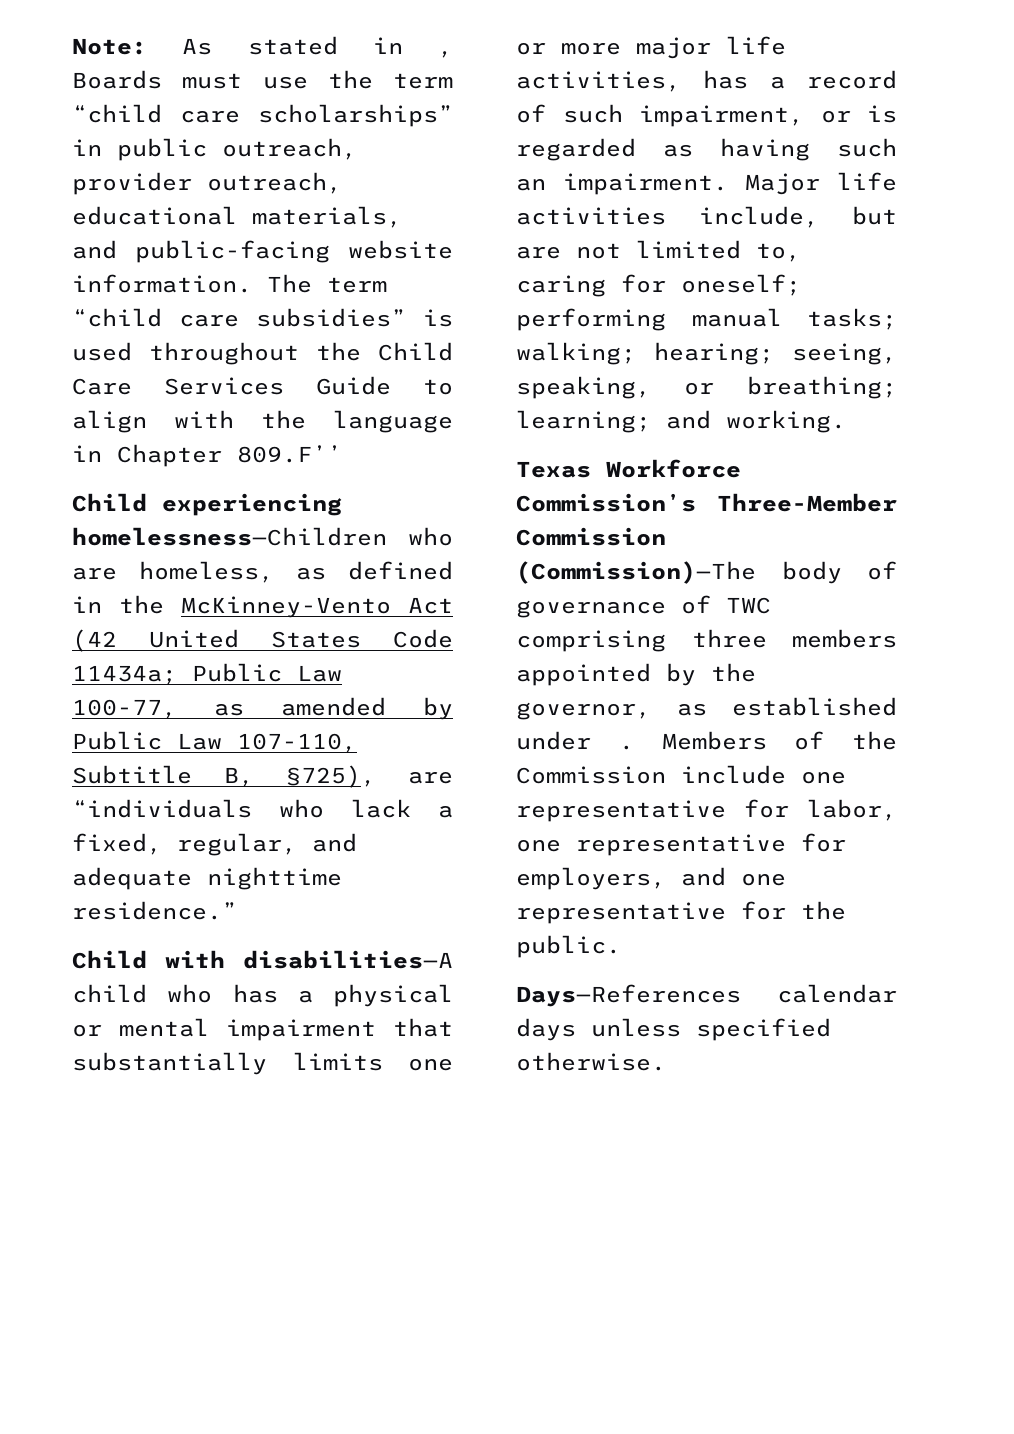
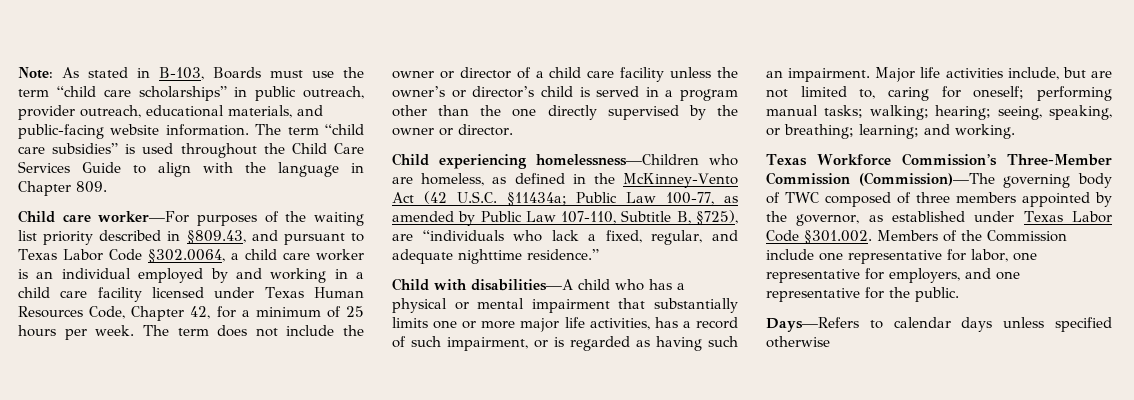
- Note: As stated in , Boards must use the term “child care scholarships” in public outreach, provider outreach, educational materials, and public-facing website information.
+ Note: As stated in B-103, Boards must use the term “child care scholarships” in public outreach, provider outreach, educational materials, and public-facing website information.
- The term “child care subsidies” is used throughout the Child Care Services Guide to align with the language in Chapter 809.F’’
+ The term “child care subsidies” is used throughout the Child Care Services Guide to align with the language in Chapter 809.
+ Child care worker—For purposes of the waiting list priority described in §809.43, and pursuant to Texas Labor Code §302.0064, a child care worker is an individual employed by and working in a child care facility licensed under Texas Human Resources Code, Chapter 42, for a minimum of 25 hours per week. The term does not include the owner or director of a child care facility unless the owner’s or director’s child is served in a program other than the one directly supervised by the owner or director.
- Child experiencing homelessness—Children who are homeless, as defined in the McKinney-Vento Act (42 United States Code 11434a; Public Law 100-77, as amended by Public Law 107-110, Subtitle B, §725), are “individuals who lack a fixed, regular, and adequate nighttime residence.”
+ Child experiencing homelessness—Children who are homeless, as defined in the McKinney-Vento Act (42 U.S.C. §11434a; Public Law 100-77, as amended by Public Law 107-110, Subtitle B, §725), are “individuals who lack a fixed, regular, and adequate nighttime residence.”
- Texas Workforce Commission’s Three-Member Commission (Commission)—The body of governance of TWC comprising three members appointed by the governor, as established under . Members of the Commission include one representative for labor, one representative for employers, and one representative for the public.
+ Texas Workforce Commission’s Three-Member Commission (Commission)—The governing body of TWC composed of three members appointed by the governor, as established under Texas Labor Code §301.002. Members of the Commission include one representative for labor, one representative for employers, and one representative for the public.
- Days—References calendar days unless specified otherwise.
+ Days—Refers to calendar days unless specified otherwise

